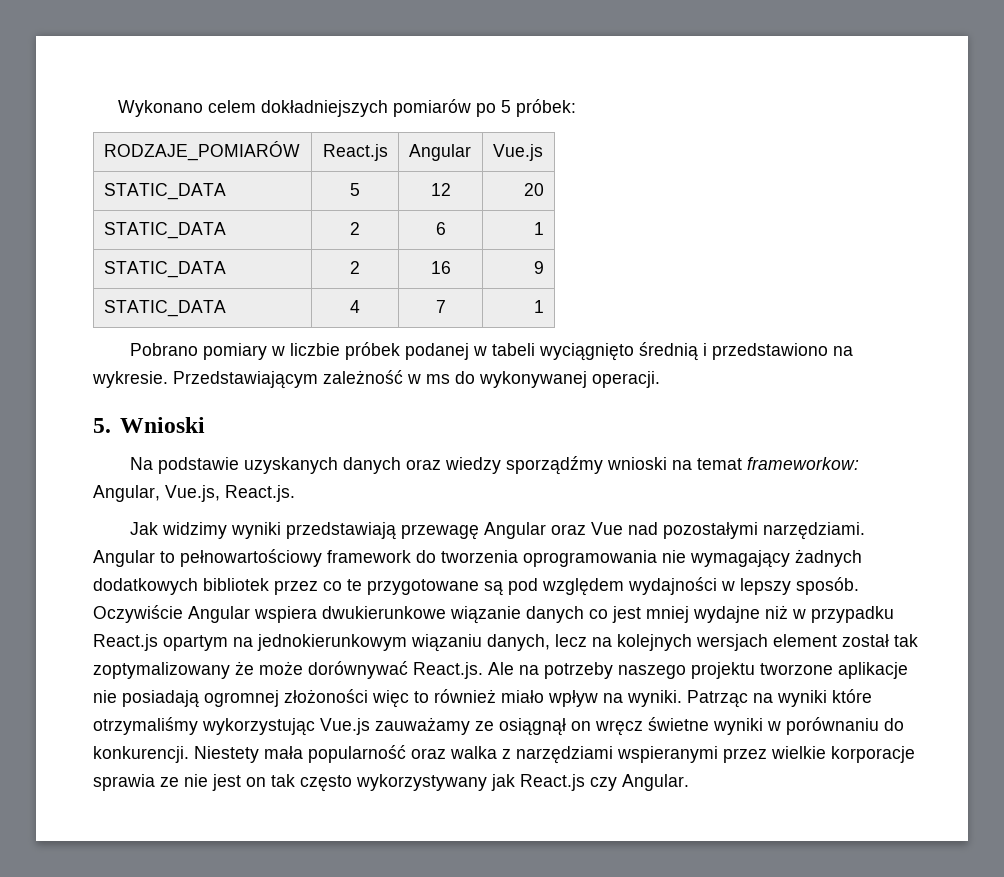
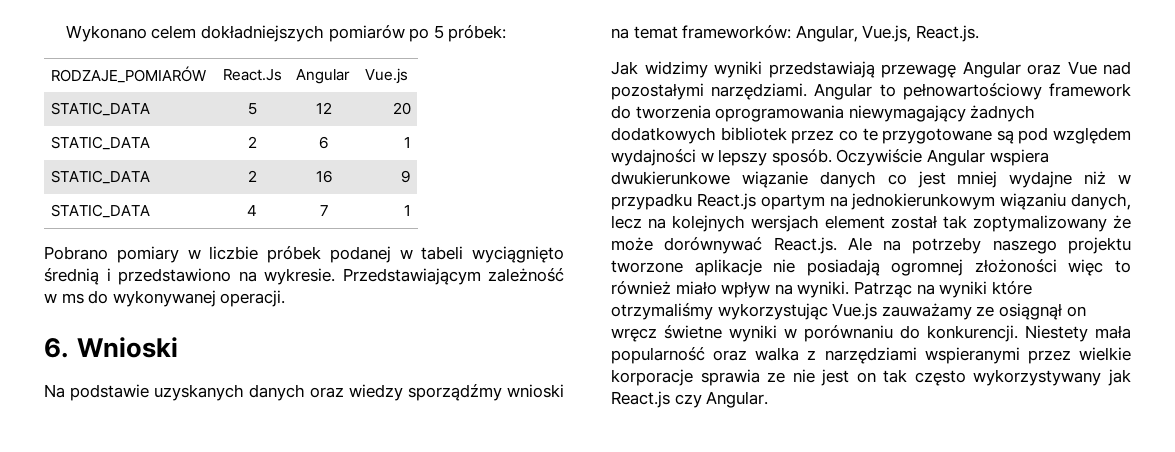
- RODZAJE_POMIARÓW | React.js | Angular | Vue.js
+ RODZAJE_POMIARÓW | React.Js | Angular | Vue.js
- 5. Wnioski
+ 6. Wnioski
- Na podstawie uzyskanych danych oraz wiedzy sporządźmy wnioski na temat frameworkow: Angular, Vue.js, React.js.
+ Na podstawie uzyskanych danych oraz wiedzy sporządźmy wnioski na temat frameworków: Angular, Vue.js, React.js.
- Angular to pełnowartościowy framework do tworzenia oprogramowania nie wymagający żadnych dodatkowych bibliotek przez co te przygotowane są pod względem wydajności w lepszy sposób.
+ Angular to pełnowartościowy framework do tworzenia oprogramowania niewymagający żadnych dodatkowych bibliotek przez co te przygotowane są pod względem wydajności w lepszy sposób.

